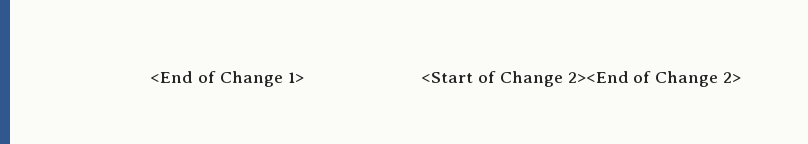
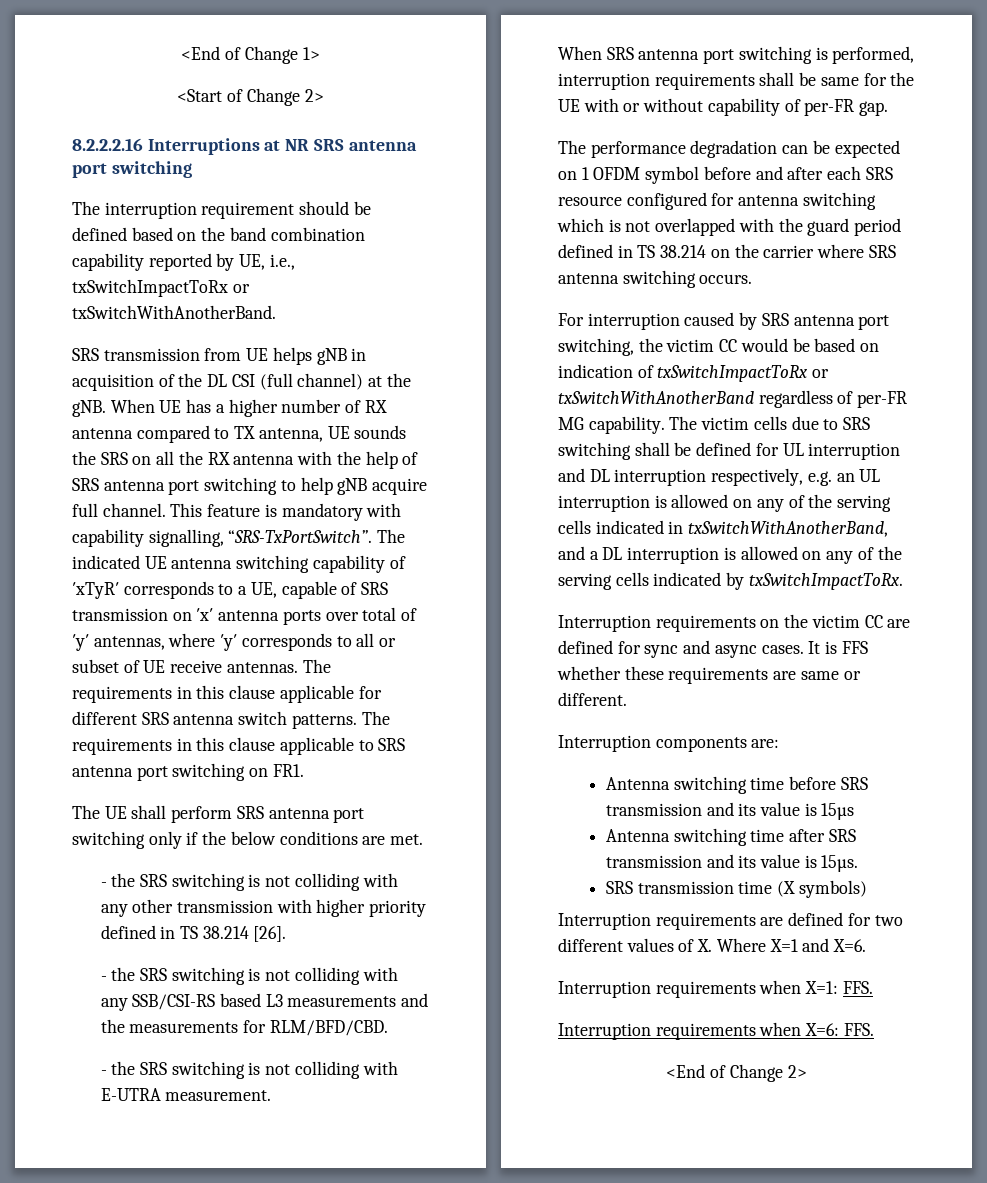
- <Start of Change 2><End of Change 2>
+ <Start of Change 2>
+ 8.2.2.2.16 Interruptions at NR SRS antenna port switching
+ The interruption requirement should be defined based on the band combination capability reported by UE, i.e., txSwitchImpactToRx or txSwitchWithAnotherBand.
+ SRS transmission from UE helps gNB in acquisition of the DL CSI (full channel) at the gNB. When UE has a higher number of RX antenna compared to TX antenna, UE sounds the SRS on all the RX antenna with the help of SRS antenna port switching to help gNB acquire full channel. This feature is mandatory with capability signalling, “SRS-TxPortSwitch”. The indicated UE antenna switching capability of ′xTyR′ corresponds to a UE, capable of SRS transmission on ′x′ antenna ports over total of ′y′ antennas, where ′y′ corresponds to all or subset of UE receive antennas. The requirements in this clause applicable for different SRS antenna switch patterns. The requirements in this clause applicable to SRS antenna port switching on FR1.
+ The UE shall perform SRS antenna port switching only if the below conditions are met.
+ - the SRS switching is not colliding with any other transmission with higher priority defined in TS 38.214 [26].
+ - the SRS switching is not colliding with any SSB/CSI-RS based L3 measurements and the measurements for RLM/BFD/CBD.
+ - the SRS switching is not colliding with E-UTRA measurement.
+ When SRS antenna port switching is performed, interruption requirements shall be same for the UE with or without capability of per-FR gap.
+ The performance degradation can be expected on 1 OFDM symbol before and after each SRS resource configured for antenna switching which is not overlapped with the guard period defined in TS 38.214 on the carrier where SRS antenna switching occurs.
+ For interruption caused by SRS antenna port switching, the victim CC would be based on indication of txSwitchImpactToRx or txSwitchWithAnotherBand regardless of per-FR MG capability. The victim cells due to SRS switching shall be defined for UL interruption and DL interruption respectively, e.g. an UL interruption is allowed on any of the serving cells indicated in txSwitchWithAnotherBand, and a DL interruption is allowed on any of the serving cells indicated by txSwitchImpactToRx.
+ Interruption requirements on the victim CC are defined for sync and async cases. It is FFS whether these requirements are same or different.
+ Interruption components are:
+ Antenna switching time before SRS transmission and its value is 15µs
+ Antenna switching time after SRS transmission and its value is 15µs.
+ SRS transmission time (X symbols)
+ Interruption requirements are defined for two different values of X. Where X=1 and X=6.
+ Interruption requirements when X=1: FFS.
+ Interruption requirements when X=6: FFS.
+ <End of Change 2>

